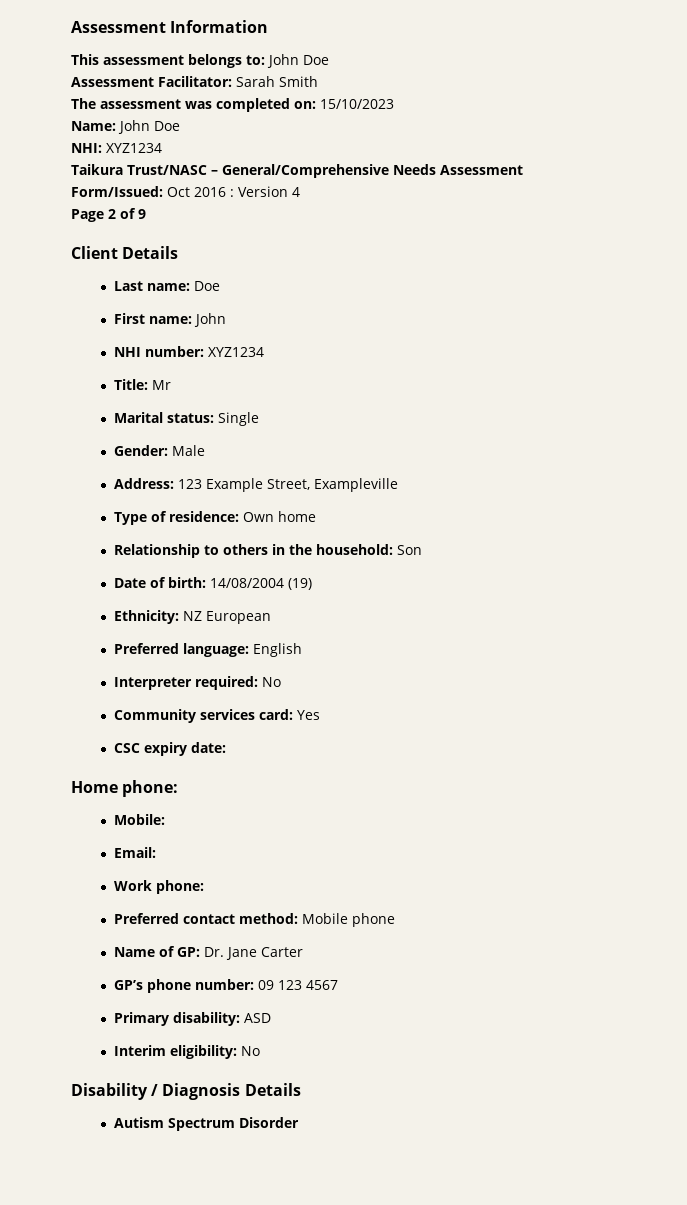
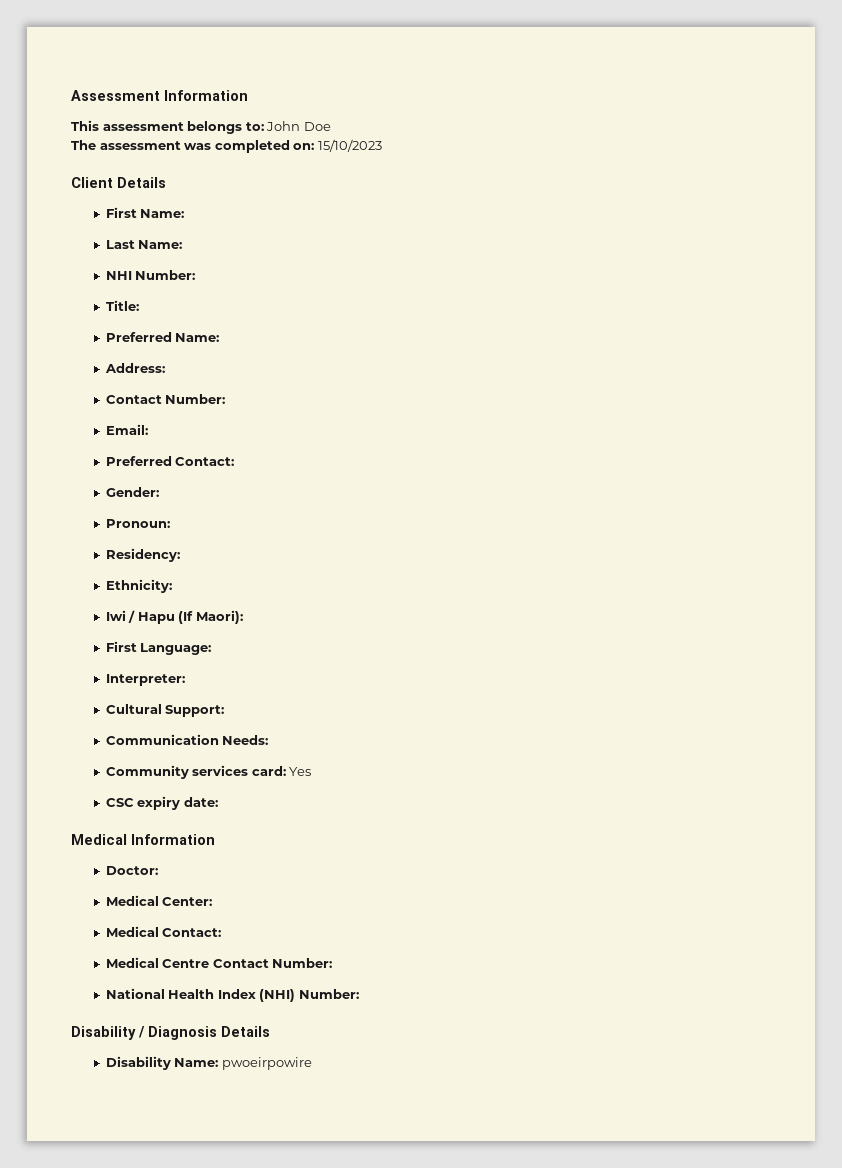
- Assessment Facilitator: Sarah Smith
- Name: John Doe
- NHI: XYZ1234
- Taikura Trust/NASC – General/Comprehensive Needs Assessment Form/Issued: Oct 2016 : Version 4
- Page 2 of 9
+ First Name:
- Last name: Doe
- First name: John
- NHI number: XYZ1234
- Title: Mr
- Marital status: Single
- Gender: Male
- Address: 123 Example Street, Exampleville
- Type of residence: Own home
- Relationship to others in the household: Son
- Date of birth: 14/08/2004 (19)
- Ethnicity: NZ European
- Preferred language: English
- Interpreter required: No
+ Last Name:
+ NHI Number:
+ Title:
+ Preferred Name:
+ Address:
+ Contact Number:
+ Email:
+ Preferred Contact:
+ Gender:
+ Pronoun:
+ Residency:
+ Ethnicity:
+ Iwi / Hapu (If Maori):
+ First Language:
+ Interpreter:
+ Cultural Support:
+ Communication Needs:
- Home phone:
- Mobile:
- Email:
- Work phone:
- Preferred contact method: Mobile phone
- Name of GP: Dr. Jane Carter
- GP’s phone number: 09 123 4567
- Primary disability: ASD
- Interim eligibility: No
+ Medical Information
+ Doctor:
+ Medical Center:
+ Medical Contact:
+ Medical Centre Contact Number:
+ National Health Index (NHI) Number:
- Autism Spectrum Disorder
+ Disability Name: pwoeirpowire

